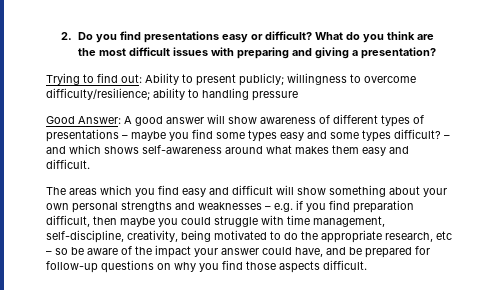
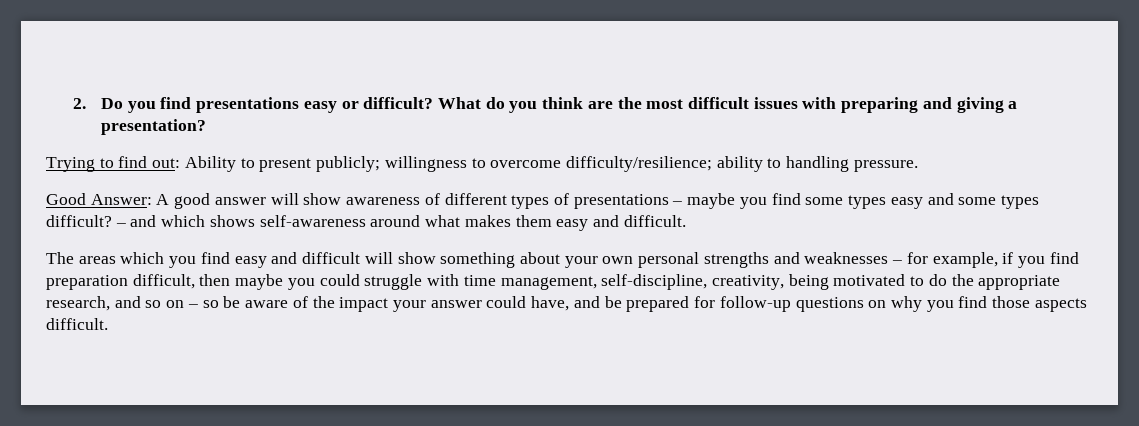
- Trying to find out: Ability to present publicly; willingness to overcome difficulty/resilience; ability to handling pressure
+ Trying to find out: Ability to present publicly; willingness to overcome difficulty/resilience; ability to handling pressure.
- The areas which you find easy and difficult will show something about your own personal strengths and weaknesses – e.g. if you find preparation difficult, then maybe you could struggle with time management, self-discipline, creativity, being motivated to do the appropriate research, etc – so be aware of the impact your answer could have, and be prepared for follow-up questions on why you find those aspects difficult.
+ The areas which you find easy and difficult will show something about your own personal strengths and weaknesses – for example, if you find preparation difficult, then maybe you could struggle with time management, self-discipline, creativity, being motivated to do the appropriate research, and so on – so be aware of the impact your answer could have, and be prepared for follow-up questions on why you find those aspects difficult.

